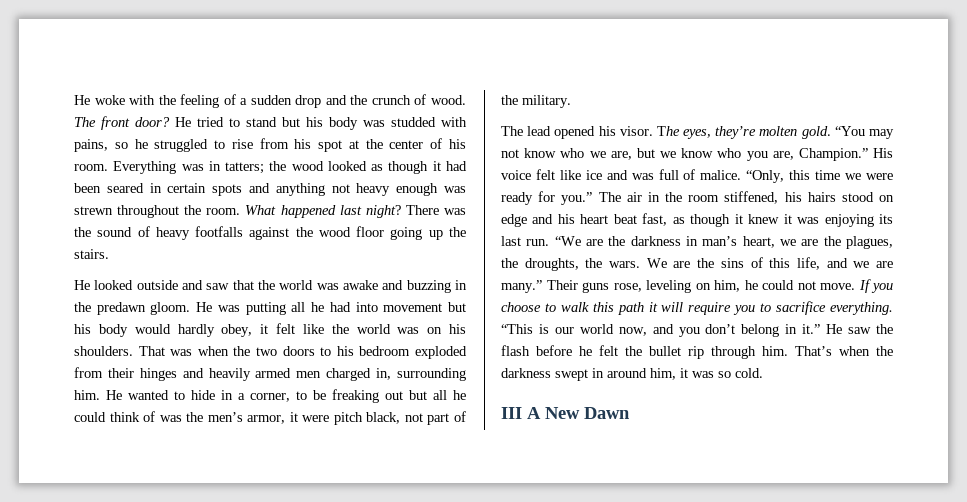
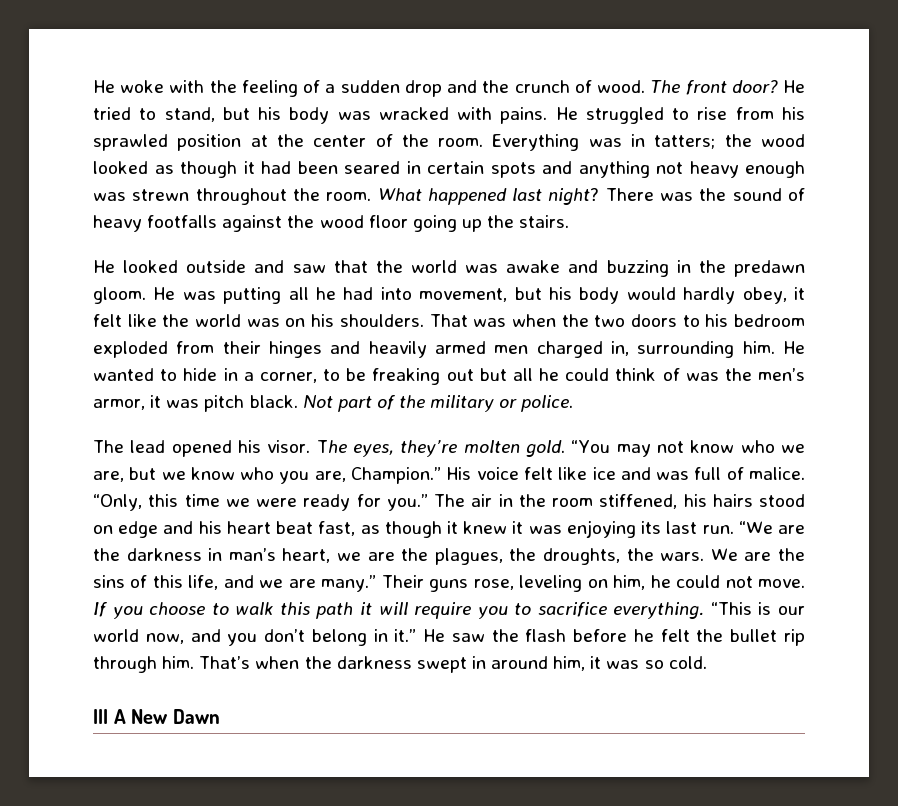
- He tried to stand but his body was studded with pains, so he struggled to rise from his spot at the center of his room.
+ He tried to stand, but his body was wracked with pains. He struggled to rise from his sprawled position at the center of the room.
- He was putting all he had into movement but his body would hardly obey, it felt like the world was on his shoulders.
+ He was putting all he had into movement, but his body would hardly obey, it felt like the world was on his shoulders.
- He wanted to hide in a corner, to be freaking out but all he could think of was the men’s armor, it were pitch black, not part of the military.
+ He wanted to hide in a corner, to be freaking out but all he could think of was the men’s armor, it was pitch black. Not part of the military or police.

